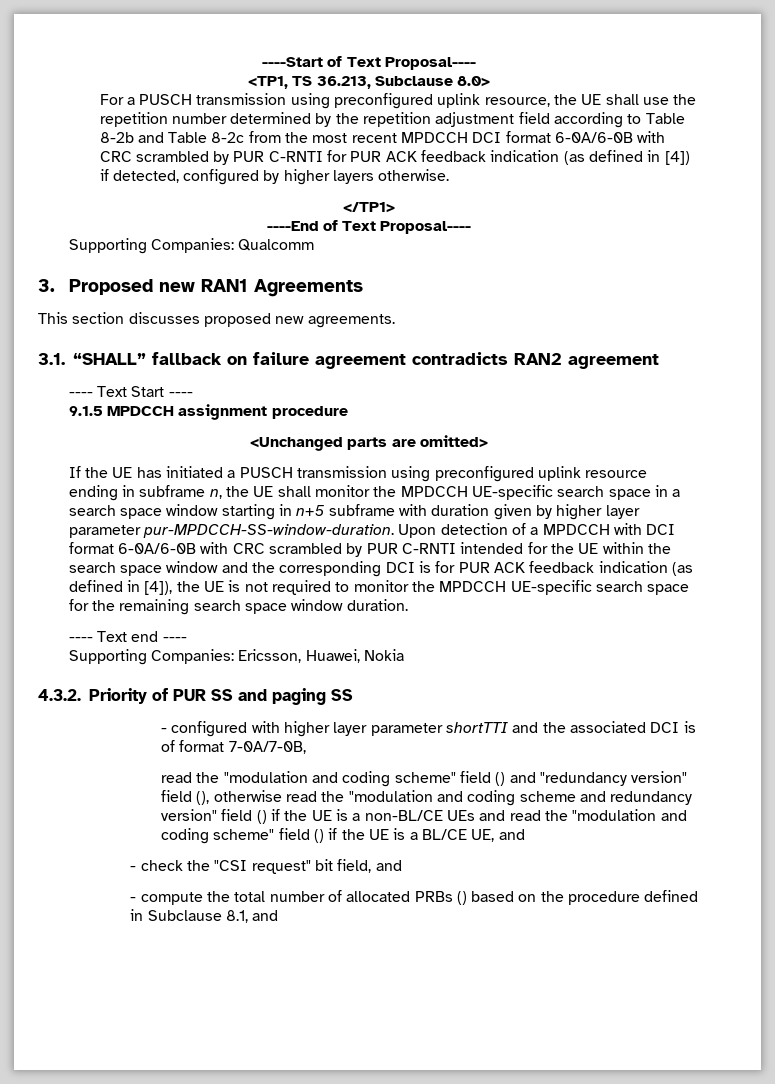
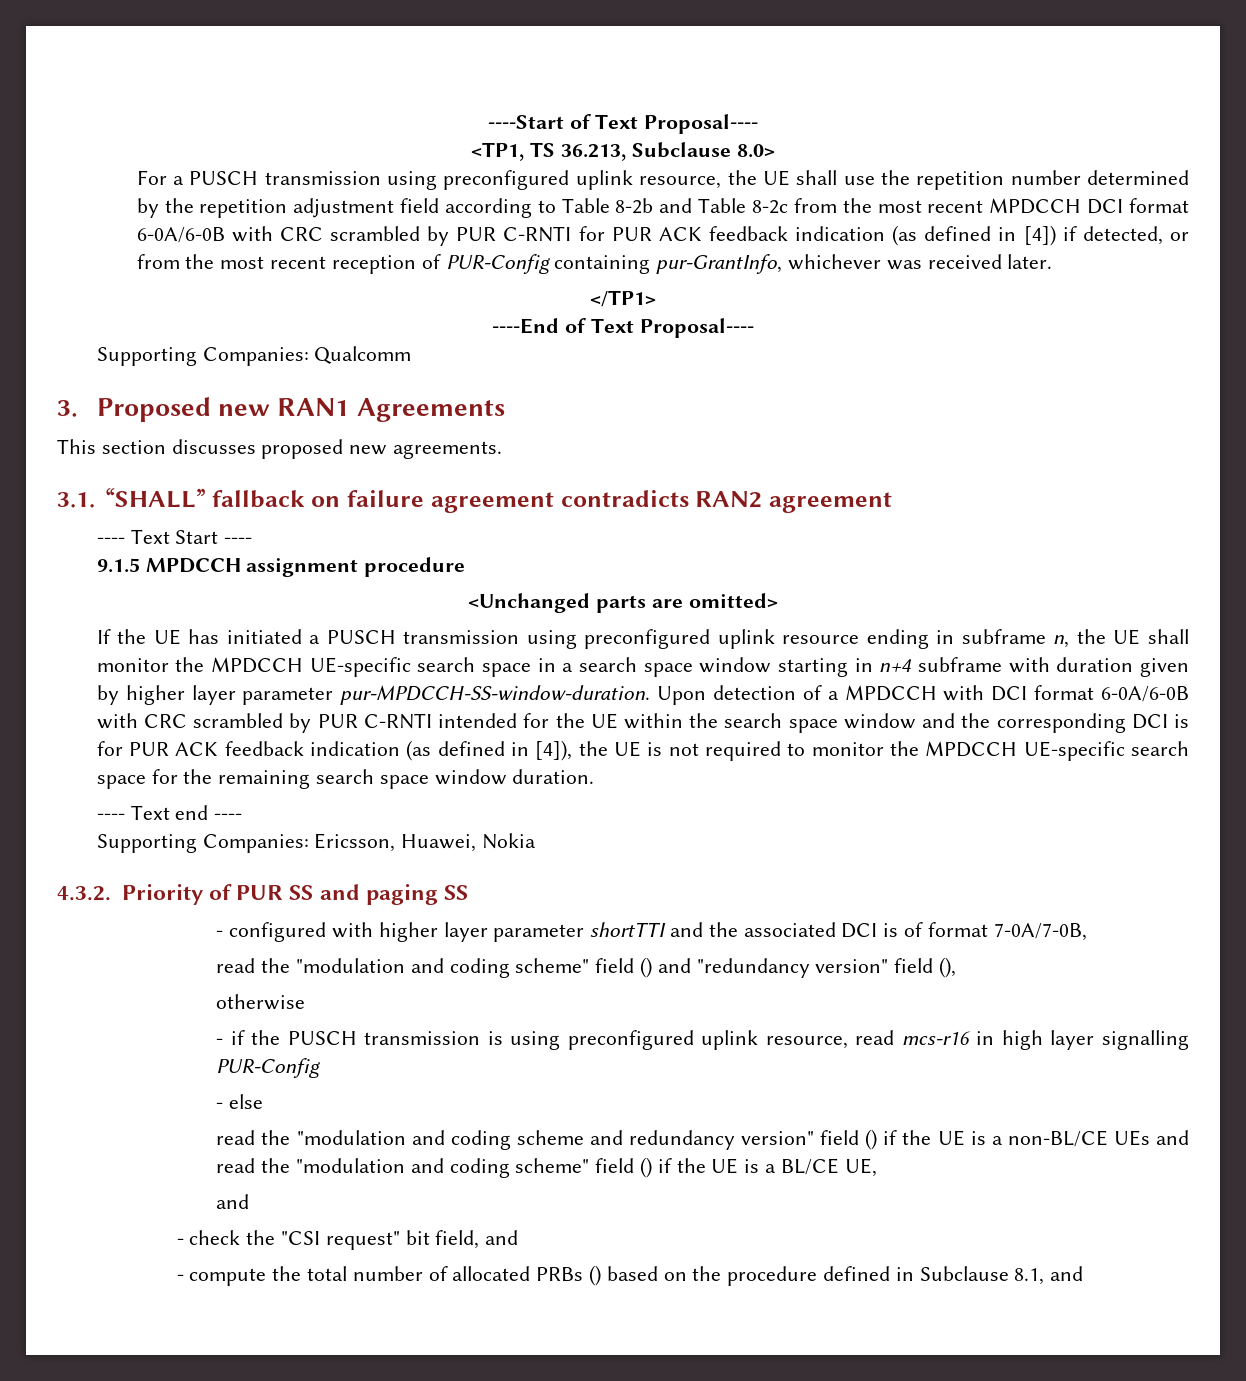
- For a PUSCH transmission using preconfigured uplink resource, the UE shall use the repetition number determined by the repetition adjustment field according to Table 8-2b and Table 8-2c from the most recent MPDCCH DCI format 6-0A/6-0B with CRC scrambled by PUR C-RNTI for PUR ACK feedback indication (as defined in [4]) if detected, configured by higher layers otherwise.
+ For a PUSCH transmission using preconfigured uplink resource, the UE shall use the repetition number determined by the repetition adjustment field according to Table 8-2b and Table 8-2c from the most recent MPDCCH DCI format 6-0A/6-0B with CRC scrambled by PUR C-RNTI for PUR ACK feedback indication (as defined in [4]) if detected, or from the most recent reception of PUR-Config containing pur-GrantInfo, whichever was received later.
- If the UE has initiated a PUSCH transmission using preconfigured uplink resource ending in subframe n, the UE shall monitor the MPDCCH UE-specific search space in a search space window starting in n+5 subframe with duration given by higher layer parameter pur-MPDCCH-SS-window-duration.
+ If the UE has initiated a PUSCH transmission using preconfigured uplink resource ending in subframe n, the UE shall monitor the MPDCCH UE-specific search space in a search space window starting in n+4 subframe with duration given by higher layer parameter pur-MPDCCH-SS-window-duration.
- read the "modulation and coding scheme" field () and "redundancy version" field (), otherwise read the "modulation and coding scheme and redundancy version" field () if the UE is a non-BL/CE UEs and read the "modulation and coding scheme" field () if the UE is a BL/CE UE, and
+ read the "modulation and coding scheme" field () and "redundancy version" field (),
+ otherwise
+ - if the PUSCH transmission is using preconfigured uplink resource, read mcs-r16 in high layer signalling PUR-Config
+ - else
+ read the "modulation and coding scheme and redundancy version" field () if the UE is a non-BL/CE UEs and read the "modulation and coding scheme" field () if the UE is a BL/CE UE,
+ and

